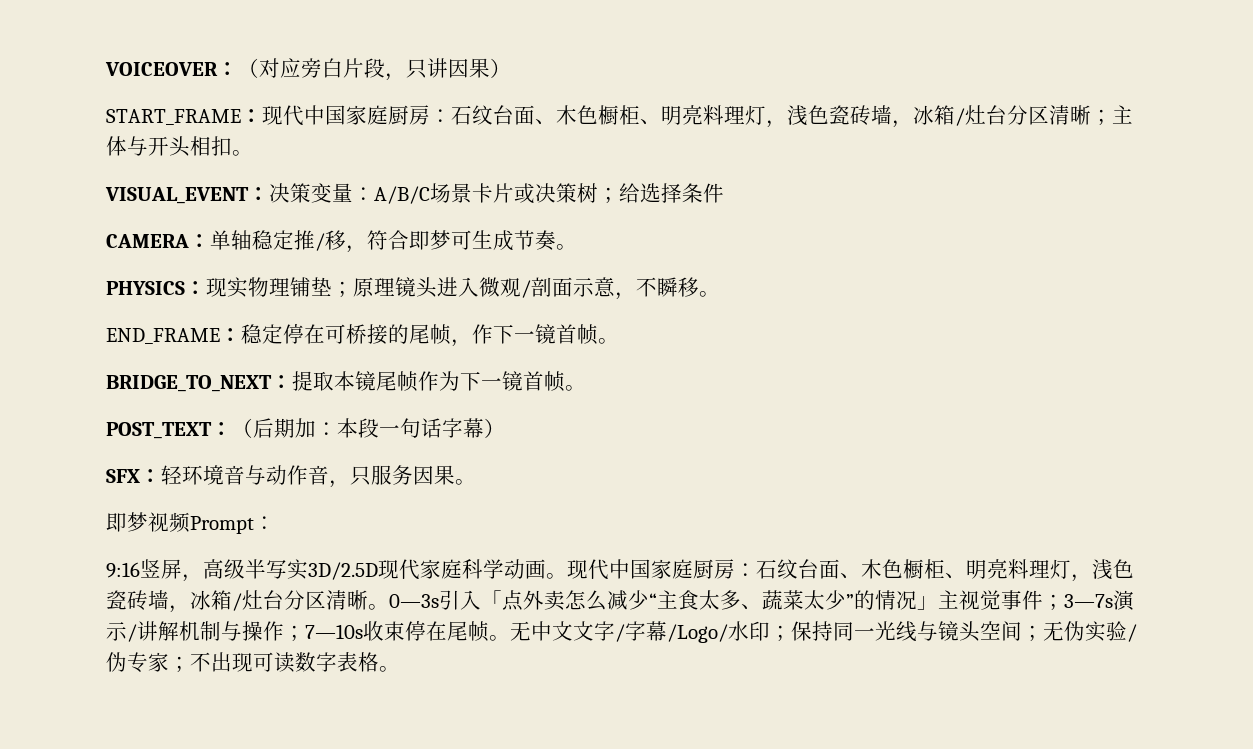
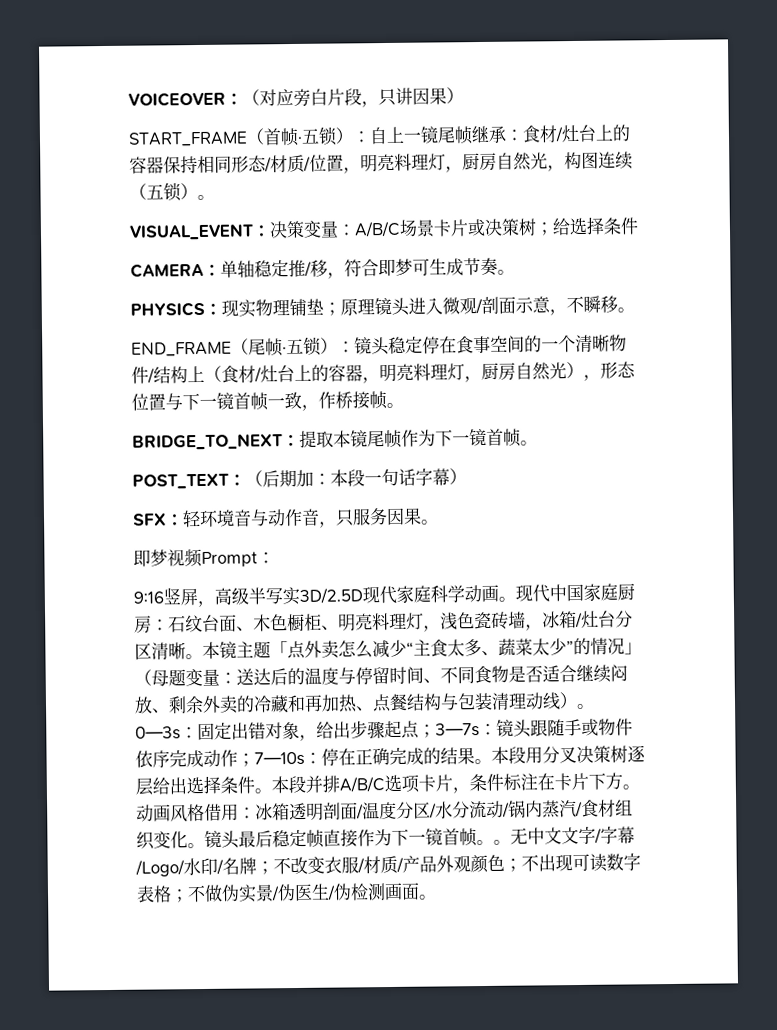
- START_FRAME：现代中国家庭厨房：石纹台面、木色橱柜、明亮料理灯，浅色瓷砖墙，冰箱/灶台分区清晰；主体与开头相扣。
+ START_FRAME（首帧·五锁）：自上一镜尾帧继承：食材/灶台上的容器保持相同形态/材质/位置，明亮料理灯，厨房自然光，构图连续（五锁）。
- END_FRAME：稳定停在可桥接的尾帧，作下一镜首帧。
+ END_FRAME（尾帧·五锁）：镜头稳定停在食事空间的一个清晰物件/结构上（食材/灶台上的容器，明亮料理灯，厨房自然光），形态位置与下一镜首帧一致，作桥接帧。
- 0—3s引入「点外卖怎么减少“主食太多、蔬菜太少”的情况」主视觉事件；3—7s演示/讲解机制与操作；7—10s收束停在尾帧。
+ 本镜主题「点外卖怎么减少“主食太多、蔬菜太少”的情况」（母题变量：送达后的温度与停留时间、不同食物是否适合继续闷放、剩余外卖的冷藏和再加热、点餐结构与包装清理动线）。0—3s：固定出错对象，给出步骤起点；3—7s：镜头跟随手或物件依序完成动作；7—10s：停在正确完成的结果。本段用分叉决策树逐层给出选择条件。本段并排A/B/C选项卡片，条件标注在卡片下方。动画风格借用：冰箱透明剖面/温度分区/水分流动/锅内蒸汽/食材组织变化。镜头最后稳定帧直接作为下一镜首帧。。
- 无中文文字/字幕/Logo/水印；保持同一光线与镜头空间；无伪实验/伪专家；不出现可读数字表格。
+ 无中文文字/字幕/Logo/水印/名牌；不改变衣服/材质/产品外观颜色；不出现可读数字表格；不做伪实景/伪医生/伪检测画面。

